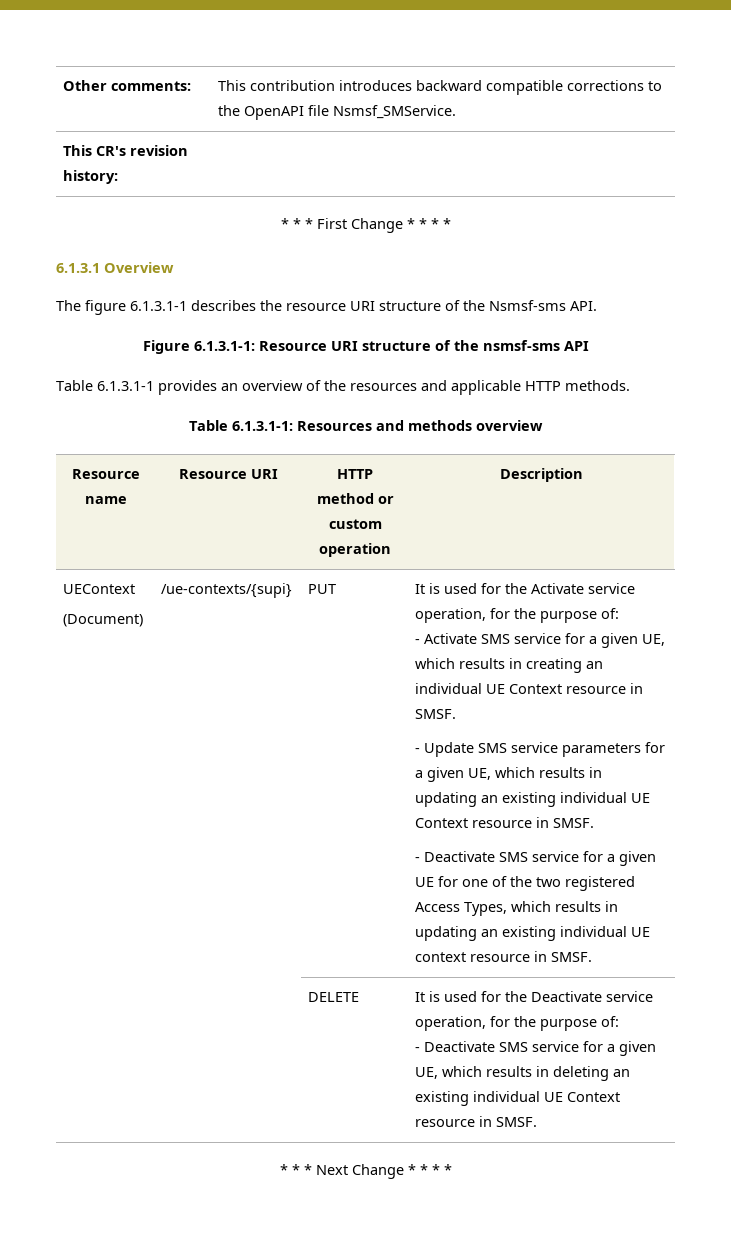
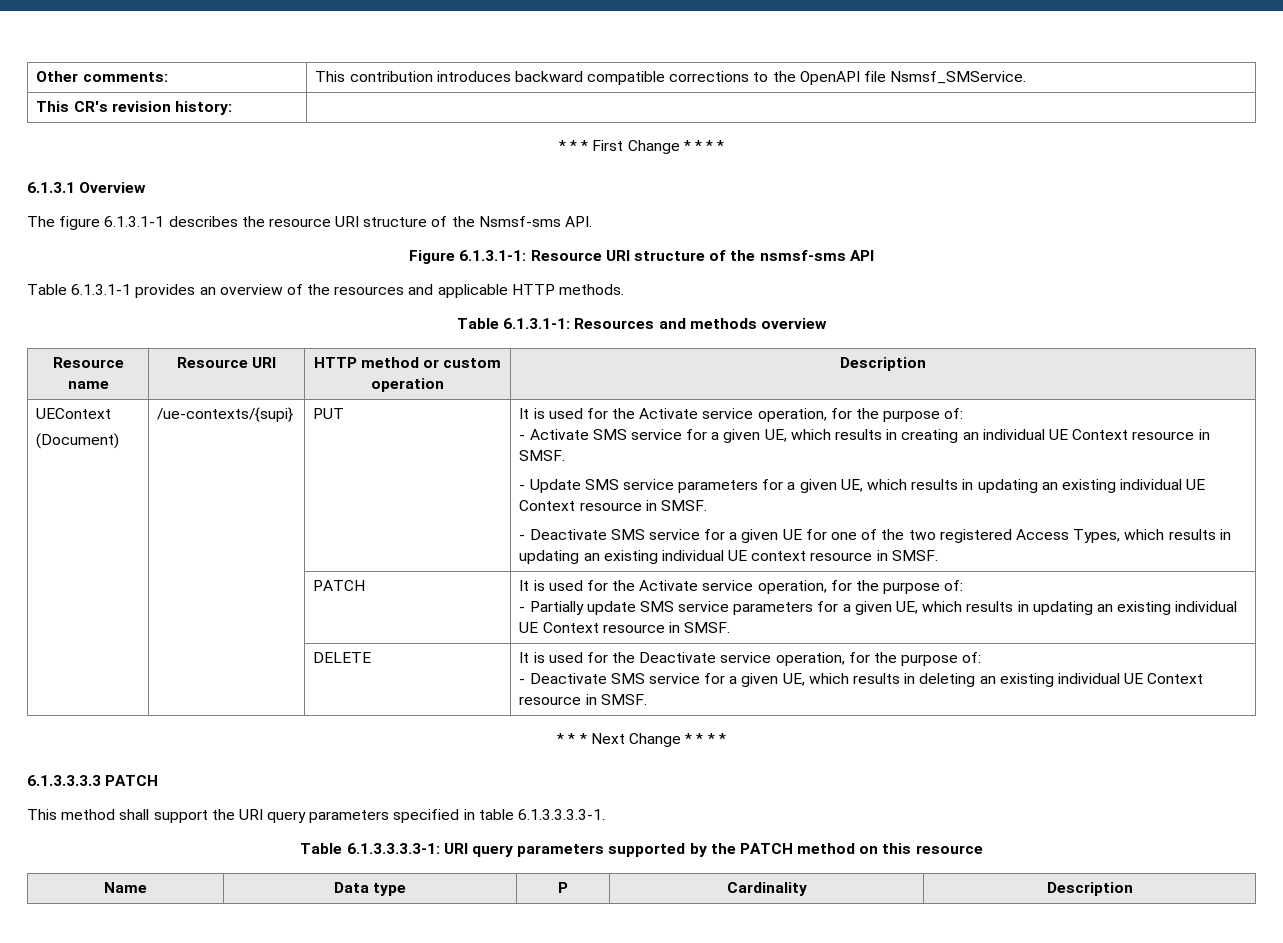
+ | | PATCH | It is used for the Activate service operation, for the purpose of:
+ - Partially update SMS service parameters for a given UE, which results in updating an existing individual UE Context resource in SMSF.
+ 6.1.3.3.3.3 PATCH
+ This method shall support the URI query parameters specified in table 6.1.3.3.3.3-1.
+ Table 6.1.3.3.3.3-1: URI query parameters supported by the PATCH method on this resource
+ Name | Data type | P | Cardinality | Description

